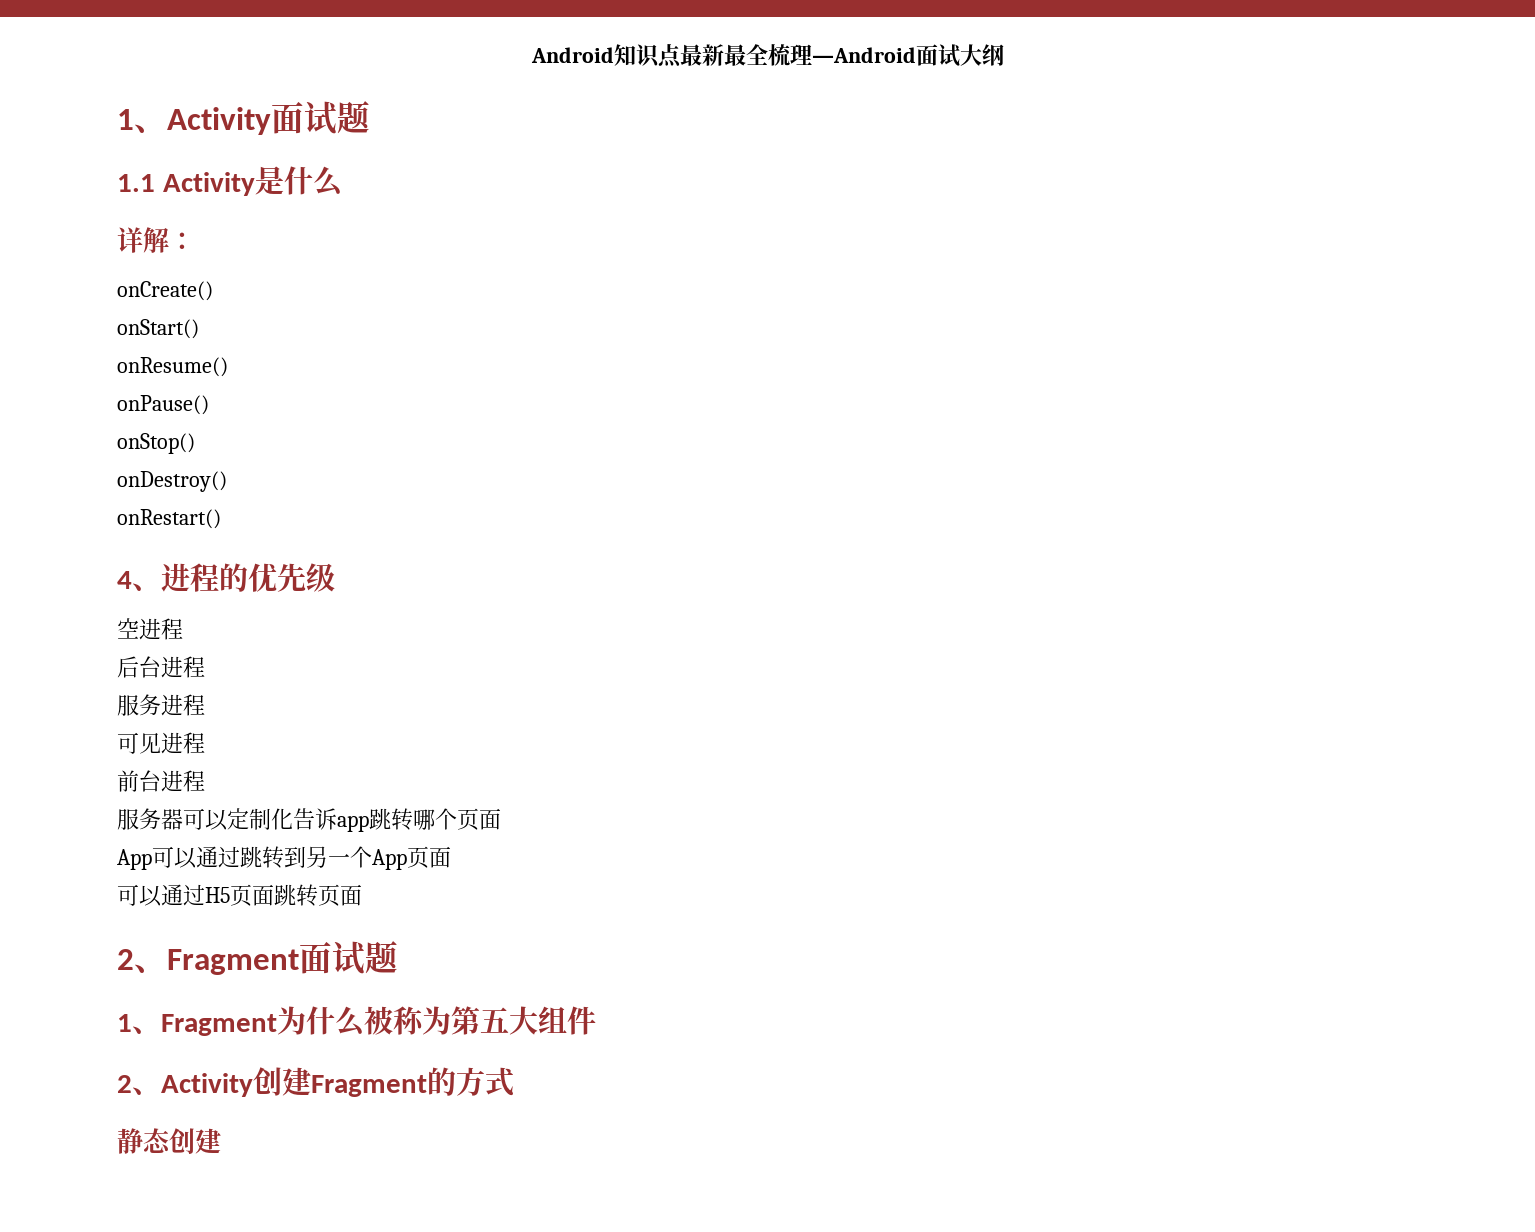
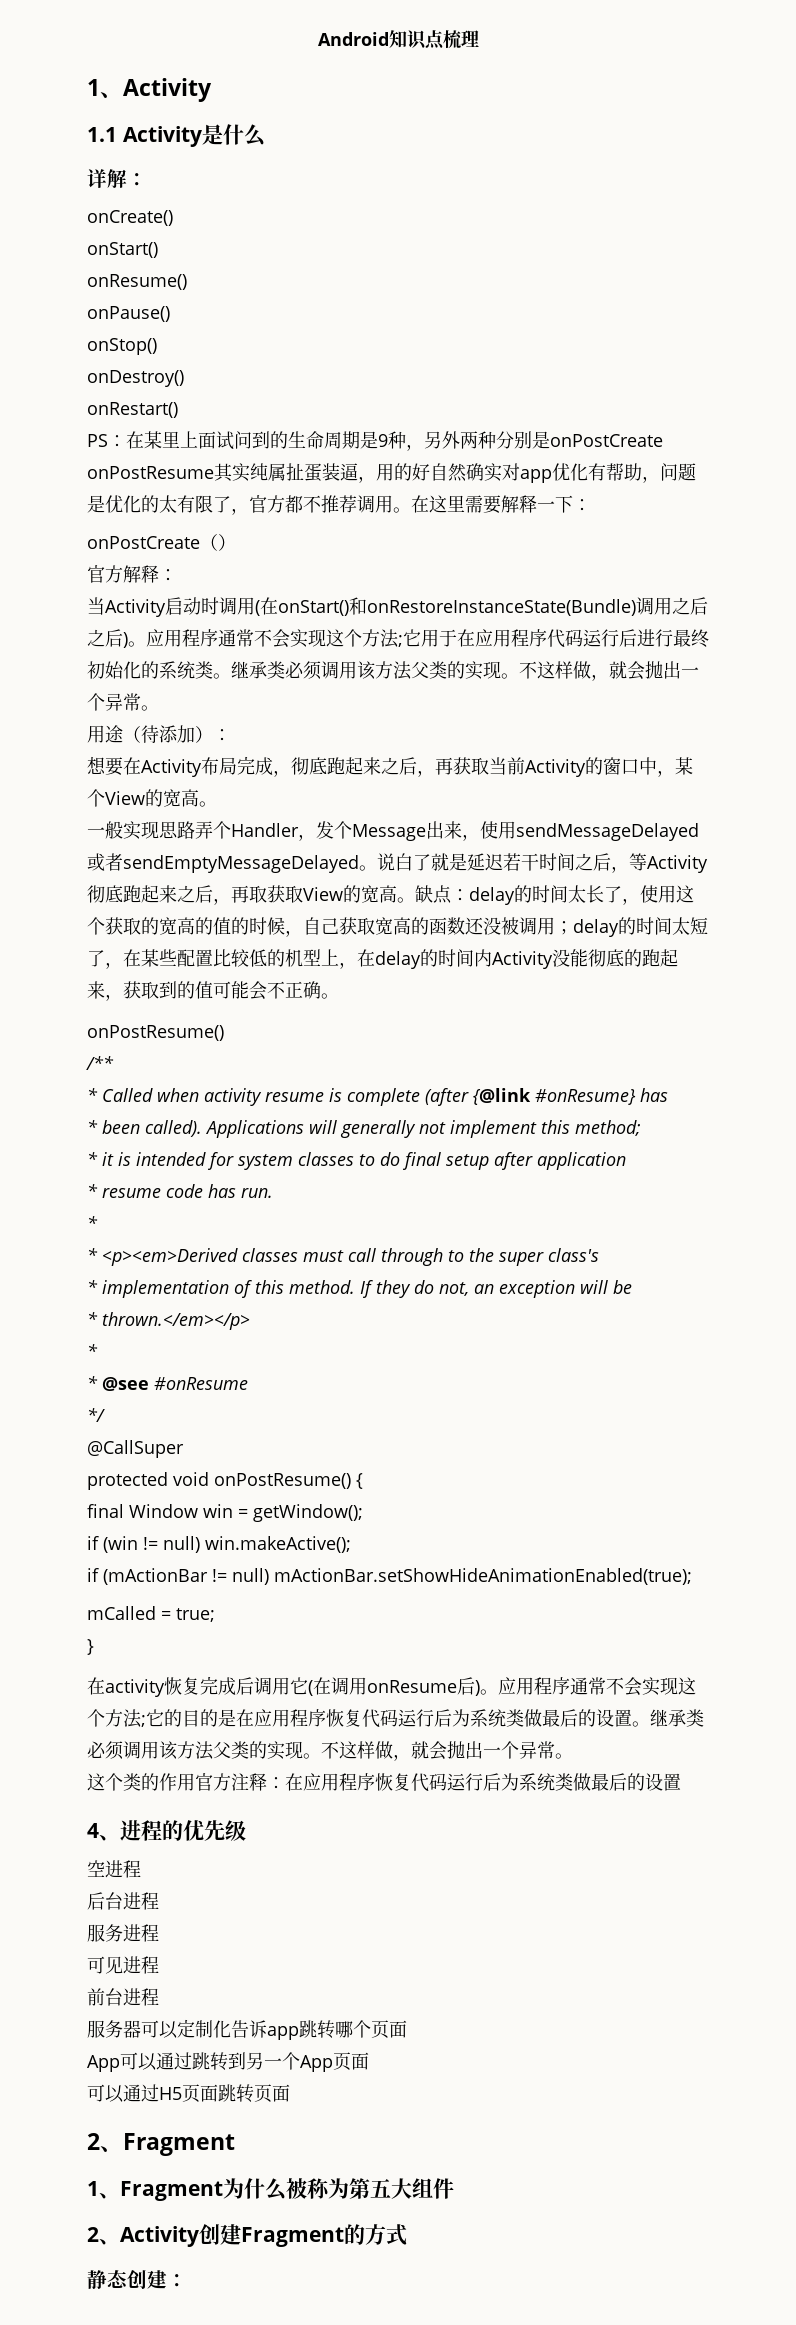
- Android知识点最新最全梳理—Android面试大纲
+ Android知识点梳理
- 1、Activity面试题
+ 1、Activity
+ PS：在某里上面试问到的生命周期是9种，另外两种分别是onPostCreate onPostResume其实纯属扯蛋装逼，用的好自然确实对app优化有帮助，问题是优化的太有限了，官方都不推荐调用。在这里需要解释一下：
+ onPostCreate（）
+ 官方解释：
+ 当Activity启动时调用(在onStart()和onRestoreInstanceState(Bundle)调用之后之后)。应用程序通常不会实现这个方法;它用于在应用程序代码运行后进行最终初始化的系统类。继承类必须调用该方法父类的实现。不这样做，就会抛出一个异常。
+ 用途（待添加）：
+ 想要在Activity布局完成，彻底跑起来之后，再获取当前Activity的窗口中，某个View的宽高。
+ 一般实现思路弄个Handler，发个Message出来，使用sendMessageDelayed或者sendEmptyMessageDelayed。说白了就是延迟若干时间之后，等Activity彻底跑起来之后，再取获取View的宽高。缺点：delay的时间太长了，使用这个获取的宽高的值的时候，自己获取宽高的函数还没被调用；delay的时间太短了，在某些配置比较低的机型上，在delay的时间内Activity没能彻底的跑起来，获取到的值可能会不正确。
+ onPostResume()
+ /**
+ * Called when activity resume is complete (after {@link #onResume} has
+ * been called). Applications will generally not implement this method;
+ * it is intended for system classes to do final setup after application
+ * resume code has run.
+ *
+ * <p><em>Derived classes must call through to the super class's
+ * implementation of this method. If they do not, an exception will be
+ * thrown.</em></p>
+ *
+ * @see #onResume
+ */
+ @CallSuper
+ protected void onPostResume() {
+ final Window win = getWindow();
+ if (win != null) win.makeActive();
+ if (mActionBar != null) mActionBar.setShowHideAnimationEnabled(true);
+ mCalled = true;
+ }
+ 在activity恢复完成后调用它(在调用onResume后)。应用程序通常不会实现这个方法;它的目的是在应用程序恢复代码运行后为系统类做最后的设置。继承类必须调用该方法父类的实现。不这样做，就会抛出一个异常。
+ 这个类的作用官方注释：在应用程序恢复代码运行后为系统类做最后的设置
- 2、Fragment面试题
+ 2、Fragment
- 静态创建
+ 静态创建：

